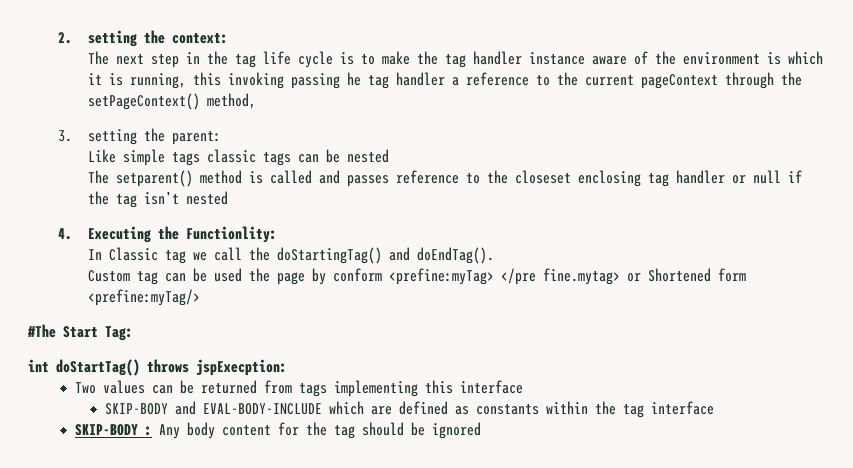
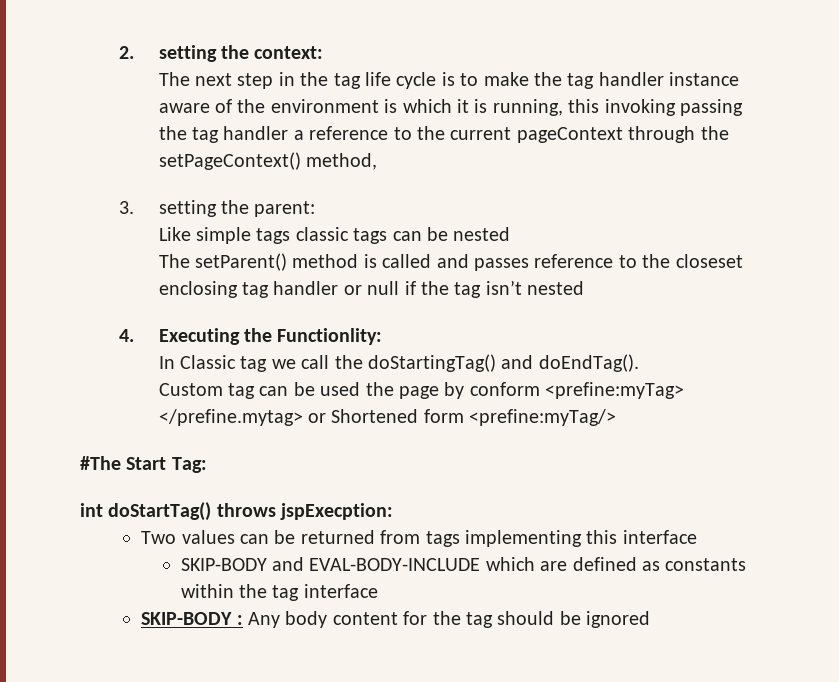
- The next step in the tag life cycle is to make the tag handler instance aware of the environment is which it is running, this invoking passing he tag handler a reference to the current pageContext through the setPageContext() method,
+ The next step in the tag life cycle is to make the tag handler instance aware of the environment is which it is running, this invoking passing the tag handler a reference to the current pageContext through the setPageContext() method,
- The setparent() method is called and passes reference to the closeset enclosing tag handler or null if the tag isn’t nested
+ The setParent() method is called and passes reference to the closeset enclosing tag handler or null if the tag isn’t nested
- Custom tag can be used the page by conform <prefine:myTag> </pre fine.mytag> or Shortened form <prefine:myTag/>
+ Custom tag can be used the page by conform <prefine:myTag> </prefine.mytag> or Shortened form <prefine:myTag/>

